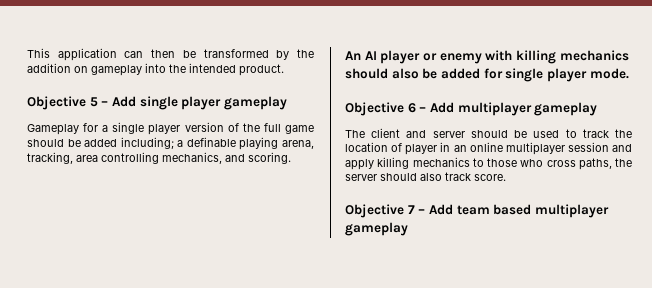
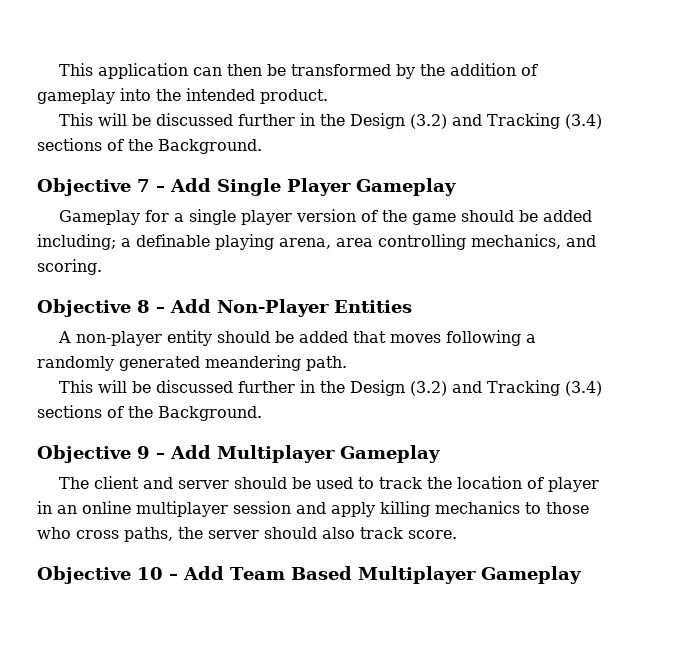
- This application can then be transformed by the addition on gameplay into the intended product.
- Objective 5 – Add single player gameplay
+ This application can then be transformed by the addition of gameplay into the intended product.
+ This will be discussed further in the Design (3.2) and Tracking (3.4) sections of the Background.
+ Objective 7 – Add Single Player Gameplay
- Gameplay for a single player version of the full game should be added including; a definable playing arena, tracking, area controlling mechanics, and scoring.
+ Gameplay for a single player version of the game should be added including; a definable playing arena, area controlling mechanics, and scoring.
- An AI player or enemy with killing mechanics should also be added for single player mode.
- Objective 6 – Add multiplayer gameplay
+ Objective 8 – Add Non-Player Entities
+ A non-player entity should be added that moves following a randomly generated meandering path.
+ This will be discussed further in the Design (3.2) and Tracking (3.4) sections of the Background.
+ Objective 9 – Add Multiplayer Gameplay
- Objective 7 – Add team based multiplayer gameplay
+ Objective 10 – Add Team Based Multiplayer Gameplay

